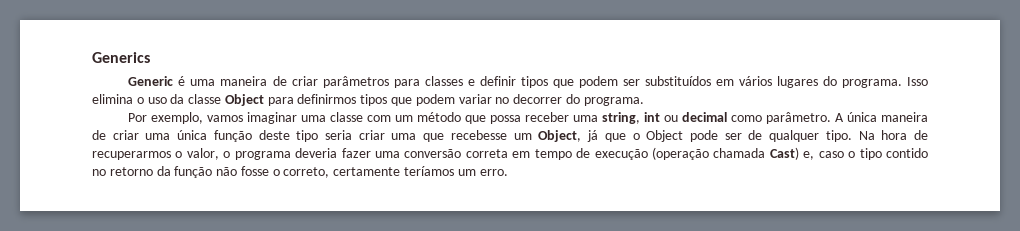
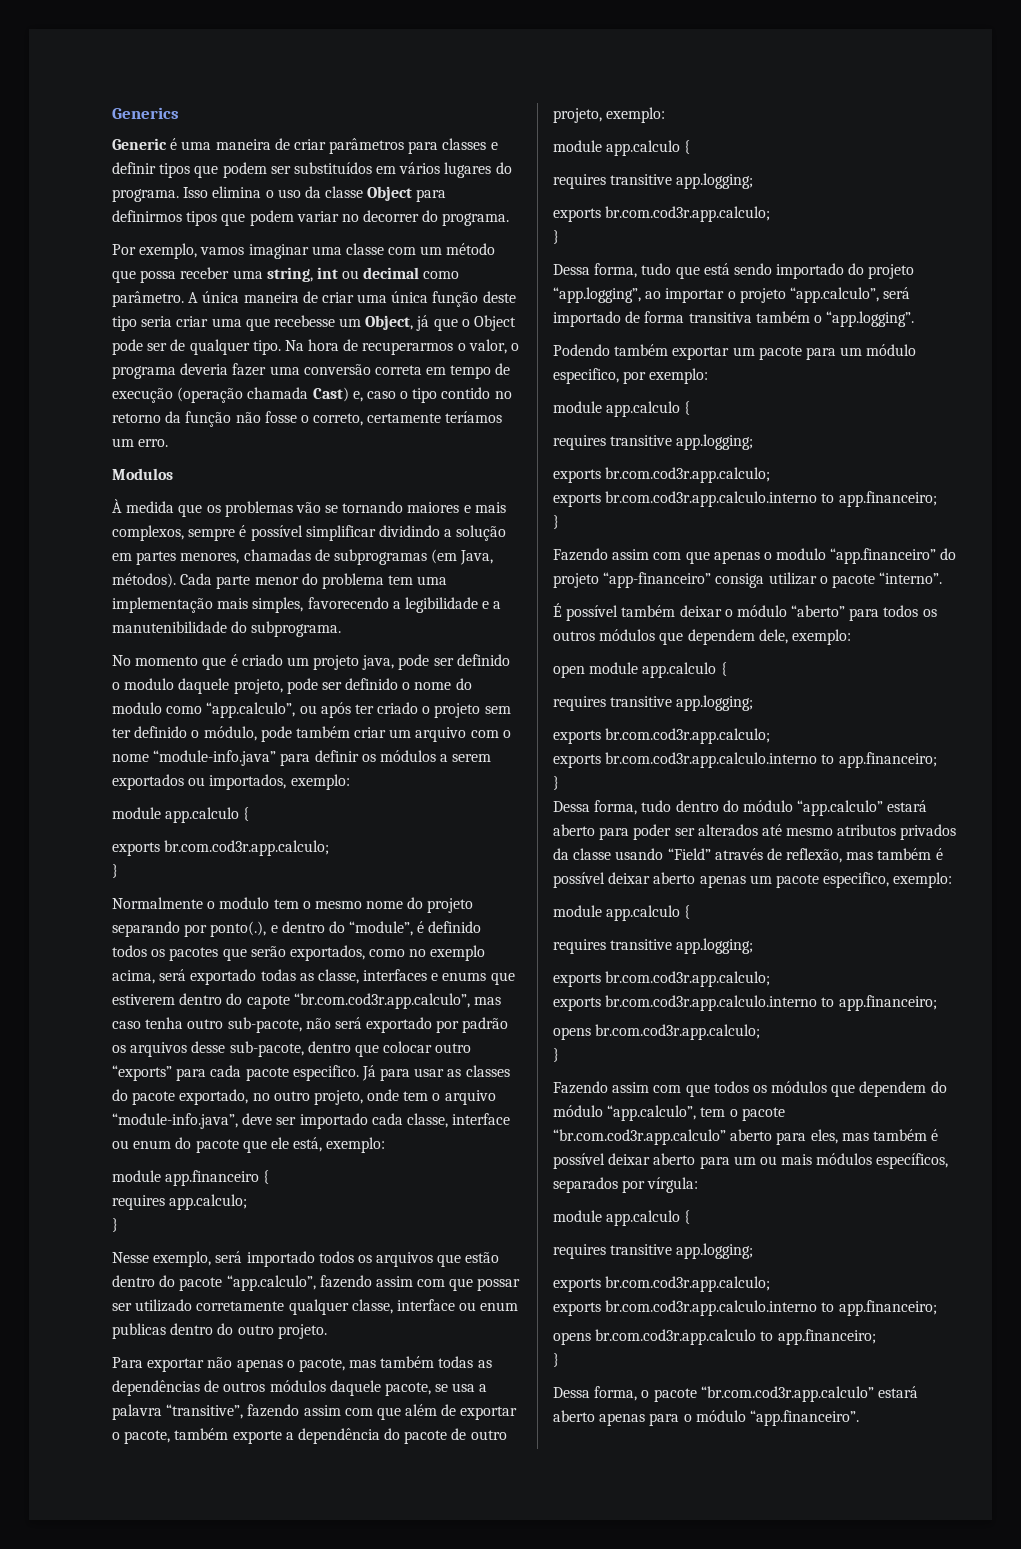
+ Modulos
+ À medida que os problemas vão se tornando maiores e mais complexos, sempre é possível simplificar dividindo a solução em partes menores, chamadas de subprogramas (em Java, métodos). Cada parte menor do problema tem uma implementação mais simples, favorecendo a legibilidade e a manutenibilidade do subprograma.
+ No momento que é criado um projeto java, pode ser definido o modulo daquele projeto, pode ser definido o nome do modulo como “app.calculo”, ou após ter criado o projeto sem ter definido o módulo, pode também criar um arquivo com o nome “module-info.java” para definir os módulos a serem exportados ou importados, exemplo:
+ module app.calculo {
+ exports br.com.cod3r.app.calculo;
+ }
+ Normalmente o modulo tem o mesmo nome do projeto separando por ponto(.), e dentro do “module”, é definido todos os pacotes que serão exportados, como no exemplo acima, será exportado todas as classe, interfaces e enums que estiverem dentro do capote “br.com.cod3r.app.calculo”, mas caso tenha outro sub-pacote, não será exportado por padrão os arquivos desse sub-pacote, dentro que colocar outro “exports” para cada pacote especifico. Já para usar as classes do pacote exportado, no outro projeto, onde tem o arquivo “module-info.java”, deve ser importado cada classe, interface ou enum do pacote que ele está, exemplo:
+ module app.financeiro {
+ requires app.calculo;
+ }
+ Nesse exemplo, será importado todos os arquivos que estão dentro do pacote “app.calculo”, fazendo assim com que possar ser utilizado corretamente qualquer classe, interface ou enum publicas dentro do outro projeto.
+ Para exportar não apenas o pacote, mas também todas as dependências de outros módulos daquele pacote, se usa a palavra “transitive”, fazendo assim com que além de exportar o pacote, também exporte a dependência do pacote de outro projeto, exemplo:
+ module app.calculo {
+ requires transitive app.logging;
+ exports br.com.cod3r.app.calculo;
+ }
+ Dessa forma, tudo que está sendo importado do projeto “app.logging”, ao importar o projeto “app.calculo”, será importado de forma transitiva também o “app.logging”.
+ Podendo também exportar um pacote para um módulo especifico, por exemplo:
+ module app.calculo {
+ requires transitive app.logging;
+ exports br.com.cod3r.app.calculo;
+ exports br.com.cod3r.app.calculo.interno to app.financeiro;
+ }
+ Fazendo assim com que apenas o modulo “app.financeiro” do projeto “app-financeiro” consiga utilizar o pacote “interno”.
+ É possível também deixar o módulo “aberto” para todos os outros módulos que dependem dele, exemplo:
+ open module app.calculo {
+ requires transitive app.logging;
+ exports br.com.cod3r.app.calculo;
+ exports br.com.cod3r.app.calculo.interno to app.financeiro;
+ }
+ Dessa forma, tudo dentro do módulo “app.calculo” estará aberto para poder ser alterados até mesmo atributos privados da classe usando “Field” através de reflexão, mas também é possível deixar aberto apenas um pacote especifico, exemplo:
+ module app.calculo {
+ requires transitive app.logging;
+ exports br.com.cod3r.app.calculo;
+ exports br.com.cod3r.app.calculo.interno to app.financeiro;
+ opens br.com.cod3r.app.calculo;
+ }
+ Fazendo assim com que todos os módulos que dependem do módulo “app.calculo”, tem o pacote “br.com.cod3r.app.calculo” aberto para eles, mas também é possível deixar aberto para um ou mais módulos específicos, separados por vírgula:
+ module app.calculo {
+ requires transitive app.logging;
+ exports br.com.cod3r.app.calculo;
+ exports br.com.cod3r.app.calculo.interno to app.financeiro;
+ opens br.com.cod3r.app.calculo to app.financeiro;
+ }
+ Dessa forma, o pacote “br.com.cod3r.app.calculo” estará aberto apenas para o módulo “app.financeiro”.

